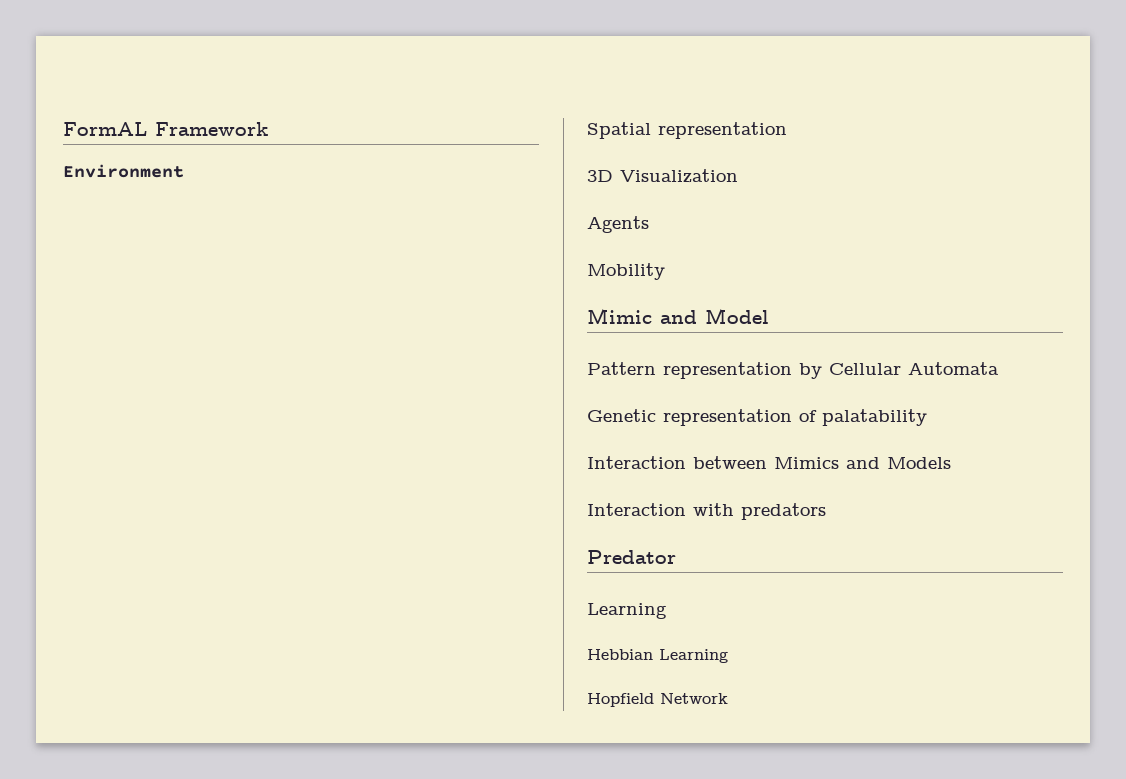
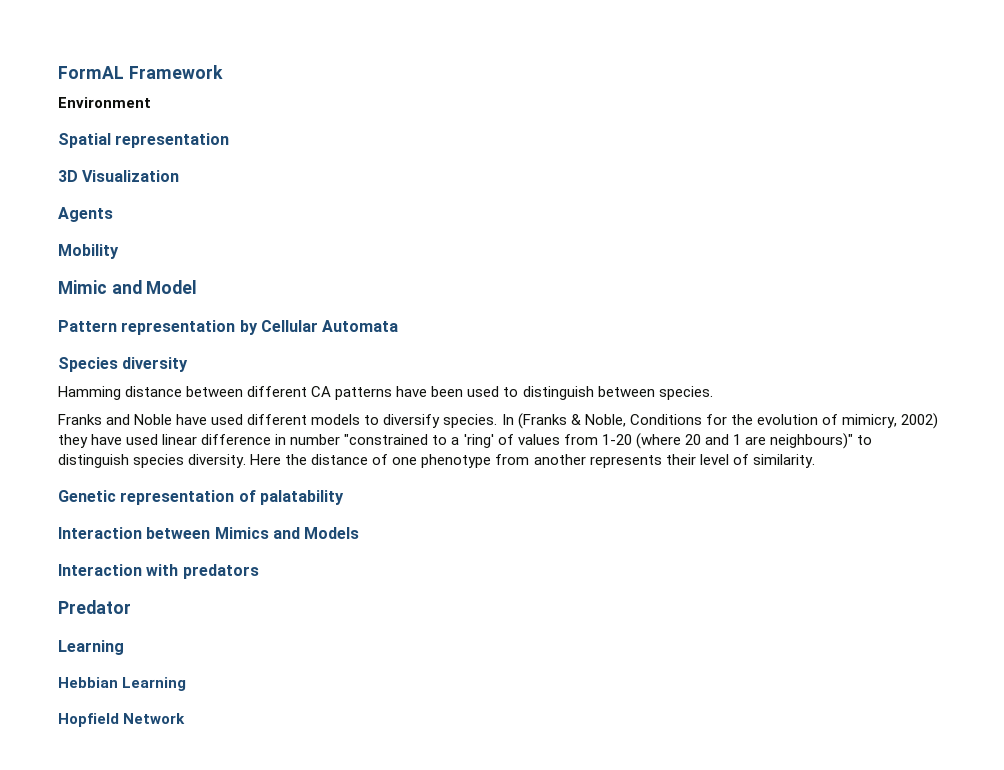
+ Species diversity
+ Hamming distance between different CA patterns have been used to distinguish between species.
+ Franks and Noble have used different models to diversify species. In (Franks & Noble, Conditions for the evolution of mimicry, 2002) they have used linear difference in number "constrained to a 'ring' of values from 1-20 (where 20 and 1 are neighbours)" to distinguish species diversity. Here the distance of one phenotype from another represents their level of similarity.

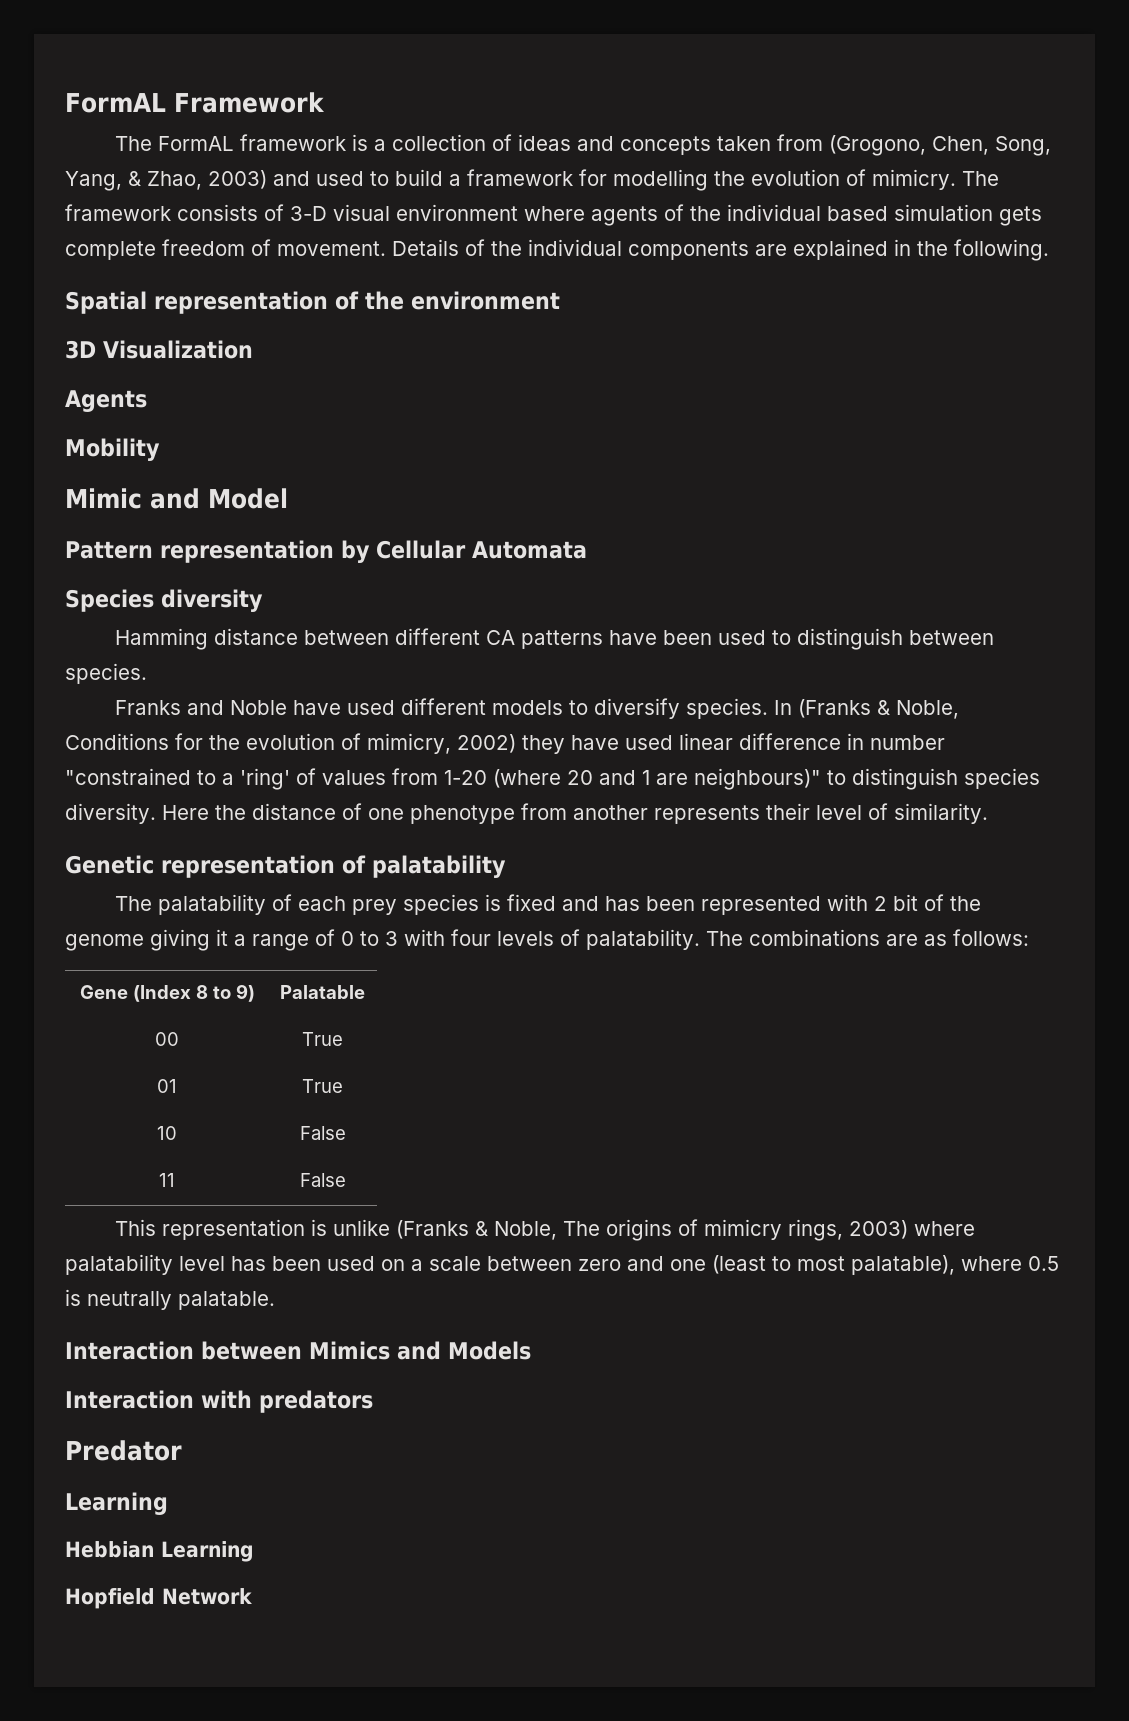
- Environment
+ The FormAL framework is a collection of ideas and concepts taken from (Grogono, Chen, Song, Yang, & Zhao, 2003) and used to build a framework for modelling the evolution of mimicry. The framework consists of 3-D visual environment where agents of the individual based simulation gets complete freedom of movement. Details of the individual components are explained in the following.
- Spatial representation
+ Spatial representation of the environment
+ The palatability of each prey species is fixed and has been represented with 2 bit of the genome giving it a range of 0 to 3 with four levels of palatability. The combinations are as follows:
+ Gene (Index 8 to 9) | Palatable
+ 00 | True
+ 01 | True
+ 10 | False
+ 11 | False
+ This representation is unlike (Franks & Noble, The origins of mimicry rings, 2003) where palatability level has been used on a scale between zero and one (least to most palatable), where 0.5 is neutrally palatable.

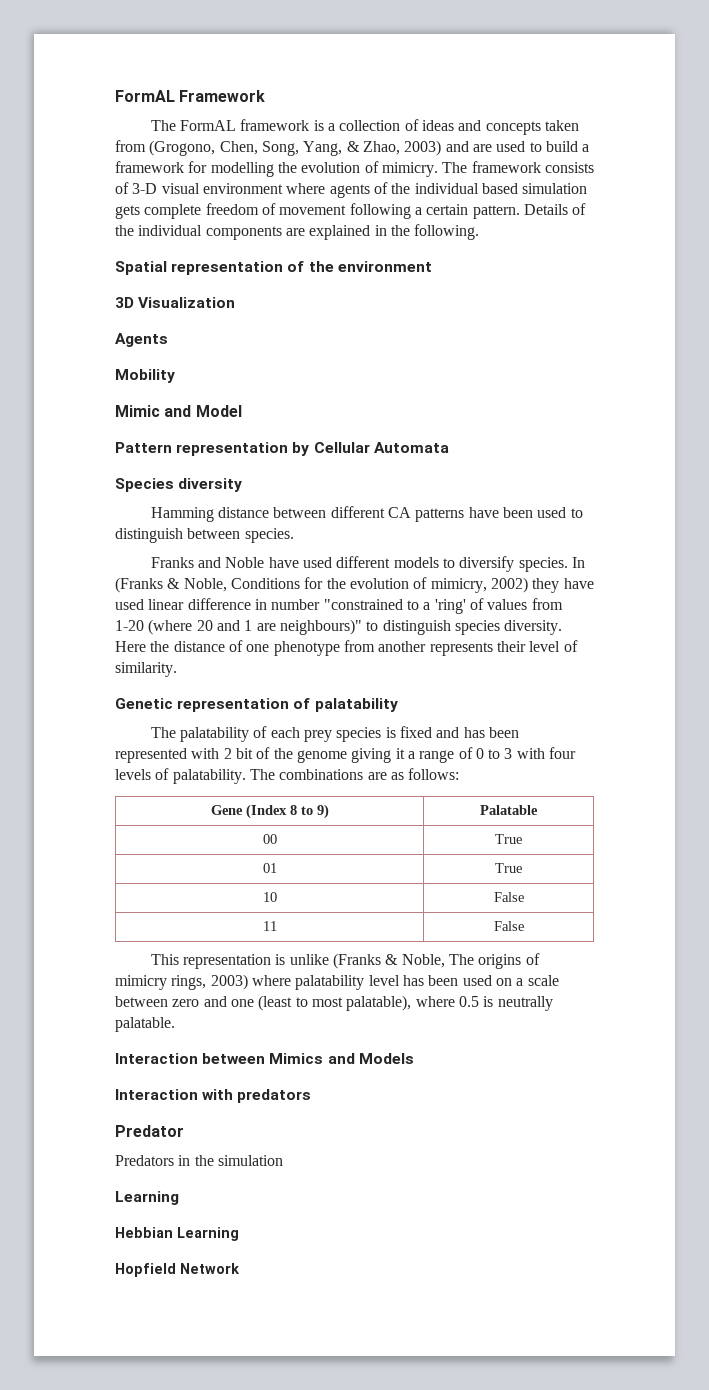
- The FormAL framework is a collection of ideas and concepts taken from (Grogono, Chen, Song, Yang, & Zhao, 2003) and used to build a framework for modelling the evolution of mimicry.
+ The FormAL framework is a collection of ideas and concepts taken from (Grogono, Chen, Song, Yang, & Zhao, 2003) and are used to build a framework for modelling the evolution of mimicry.
- The framework consists of 3-D visual environment where agents of the individual based simulation gets complete freedom of movement.
+ The framework consists of 3-D visual environment where agents of the individual based simulation gets complete freedom of movement following a certain pattern.
+ Predators in the simulation

